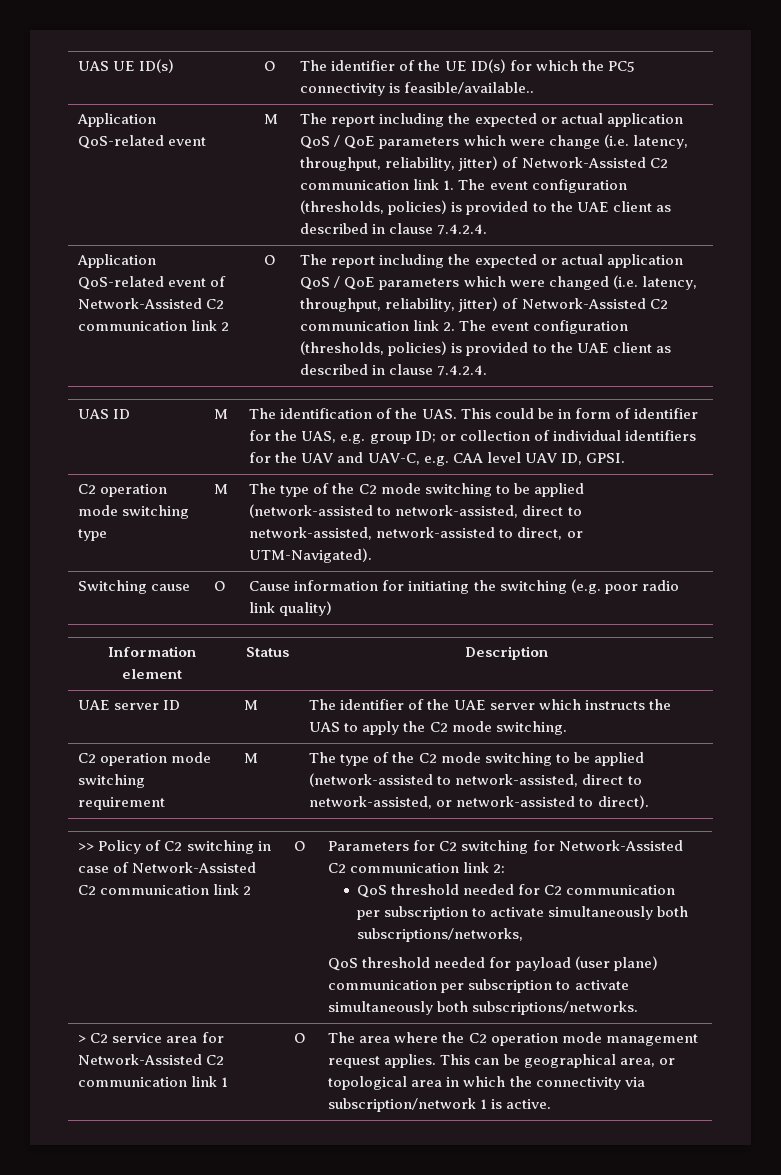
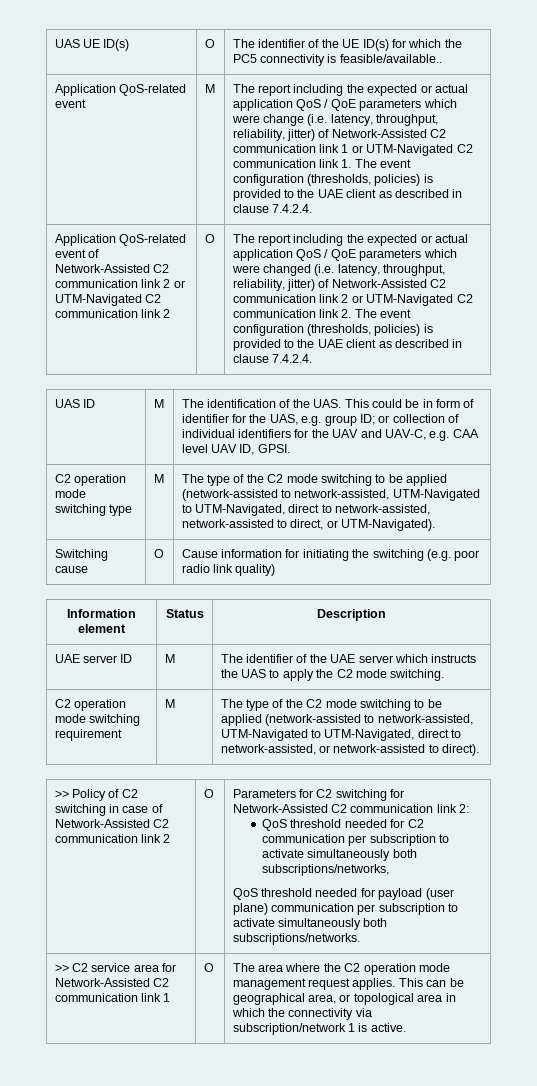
- The report including the expected or actual application QoS / QoE parameters which were change (i.e. latency, throughput, reliability, jitter) of Network-Assisted C2 communication link 1. The event configuration (thresholds, policies) is provided to the UAE client as described in clause 7.4.2.4.
+ The report including the expected or actual application QoS / QoE parameters which were change (i.e. latency, throughput, reliability, jitter) of Network-Assisted C2 communication link 1 or UTM-Navigated C2 communication link 1. The event configuration (thresholds, policies) is provided to the UAE client as described in clause 7.4.2.4.
- Application QoS-related event of Network-Assisted C2 communication link 2
+ Application QoS-related event of Network-Assisted C2 communication link 2 or UTM-Navigated C2 communication link 2
- The report including the expected or actual application QoS / QoE parameters which were changed (i.e. latency, throughput, reliability, jitter) of Network-Assisted C2 communication link 2. The event configuration (thresholds, policies) is provided to the UAE client as described in clause 7.4.2.4.
+ The report including the expected or actual application QoS / QoE parameters which were changed (i.e. latency, throughput, reliability, jitter) of Network-Assisted C2 communication link 2 or UTM-Navigated C2 communication link 2. The event configuration (thresholds, policies) is provided to the UAE client as described in clause 7.4.2.4.
- C2 operation mode switching type | M | The type of the C2 mode switching to be applied (network-assisted to network-assisted, direct to network-assisted, network-assisted to direct, or UTM-Navigated).
+ C2 operation mode switching type | M | The type of the C2 mode switching to be applied (network-assisted to network-assisted, UTM-Navigated to UTM-Navigated, direct to network-assisted, network-assisted to direct, or UTM-Navigated).
- C2 operation mode switching requirement | M | The type of the C2 mode switching to be applied (network-assisted to network-assisted, direct to network-assisted, or network-assisted to direct).
+ C2 operation mode switching requirement | M | The type of the C2 mode switching to be applied (network-assisted to network-assisted, UTM-Navigated to UTM-Navigated, direct to network-assisted, or network-assisted to direct).
- > C2 service area for Network-Assisted C2 communication link 1 | O | The area where the C2 operation mode management request applies. This can be geographical area, or topological area in which the connectivity via subscription/network 1 is active.
+ >> C2 service area for Network-Assisted C2 communication link 1 | O | The area where the C2 operation mode management request applies. This can be geographical area, or topological area in which the connectivity via subscription/network 1 is active.

